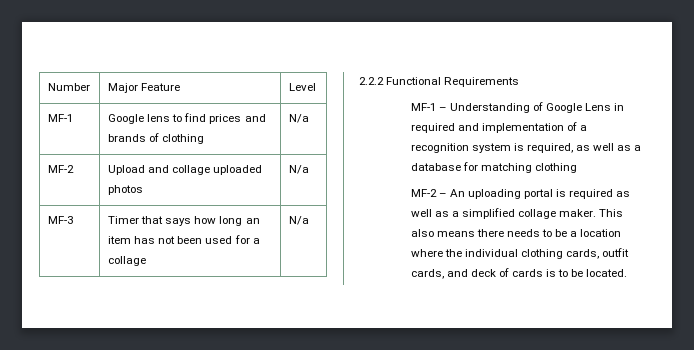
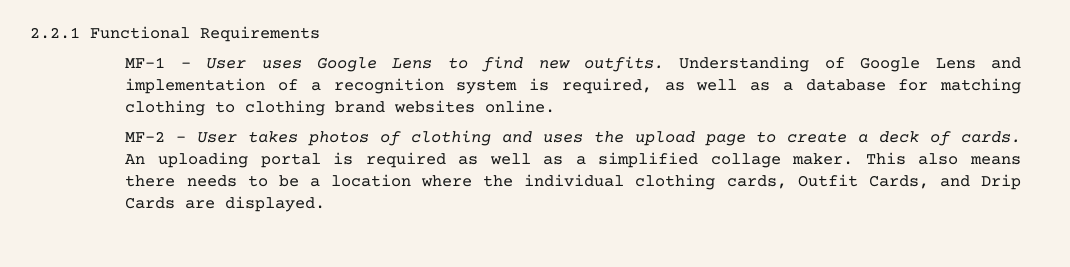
- Number | Major Feature | Level
- MF-1 | Google lens to find prices and brands of clothing | N/a
- MF-2 | Upload and collage uploaded photos | N/a
- MF-3 | Timer that says how long an item has not been used for a collage | N/a
- 2.2.2 Functional Requirements
- MF-1 – Understanding of Google Lens in required and implementation of a recognition system is required, as well as a database for matching clothing
- MF-2 – An uploading portal is required as well as a simplified collage maker.
+ 2.2.1 Functional Requirements
+ MF-1 – User uses Google Lens to find new outfits. Understanding of Google Lens and implementation of a recognition system is required, as well as a database for matching clothing to clothing brand websites online.
+ MF-2 – User takes photos of clothing and uses the upload page to create a deck of cards. An uploading portal is required as well as a simplified collage maker.
- This also means there needs to be a location where the individual clothing cards, outfit cards, and deck of cards is to be located.
+ This also means there needs to be a location where the individual clothing cards, Outfit Cards, and Drip Cards are displayed.

